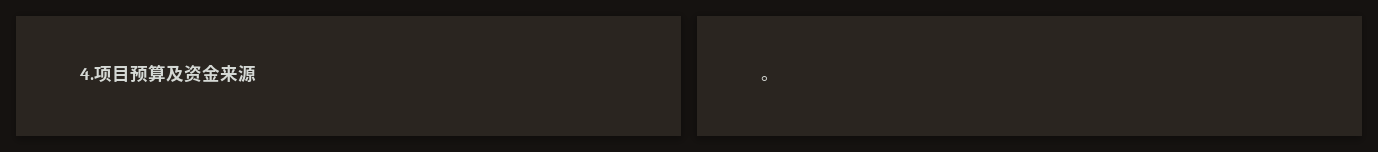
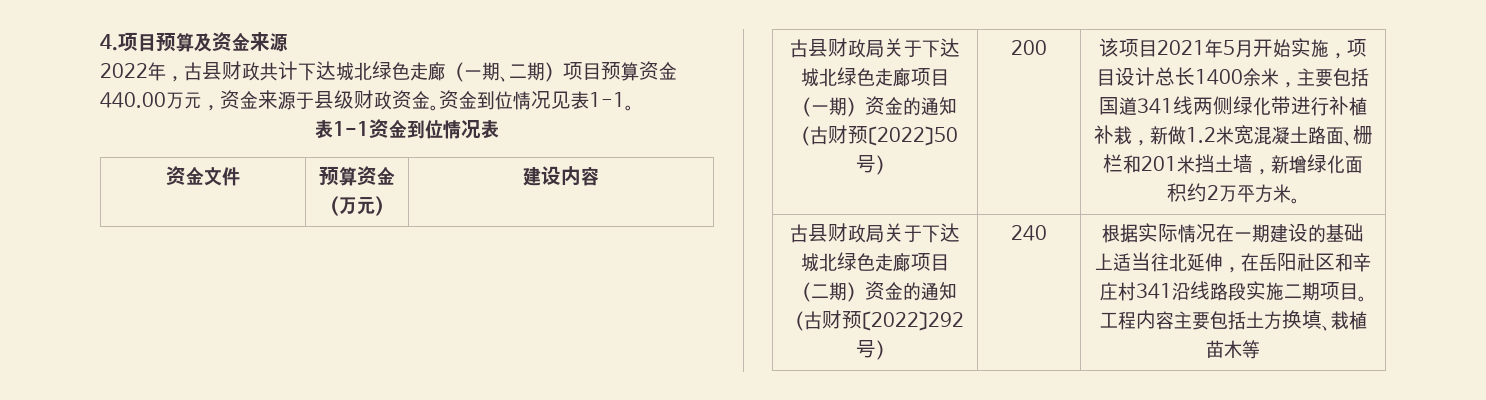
- 。
+ 2022年，古县财政共计下达城北绿色走廊（一期、二期）项目预算资金440.00万元，资金来源于县级财政资金。资金到位情况见表1-1。
+ 表1-1资金到位情况表
+ 资金文件 | 预算资金（万元） | 建设内容
+ 古县财政局关于下达城北绿色走廊项目（一期）资金的通知（古财预〔2022〕50号） | 200 | 该项目2021年5月开始实施，项目设计总长1400余米，主要包括国道341线两侧绿化带进行补植补栽，新做1.2米宽混凝土路面、栅栏和201米挡土墙，新增绿化面积约2万平方米。
+ 古县财政局关于下达城北绿色走廊项目（二期）资金的通知（古财预〔2022〕292号） | 240 | 根据实际情况在一期建设的基础上适当往北延伸，在岳阳社区和辛庄村341沿线路段实施二期项目。工程内容主要包括土方换填、栽植苗木等

